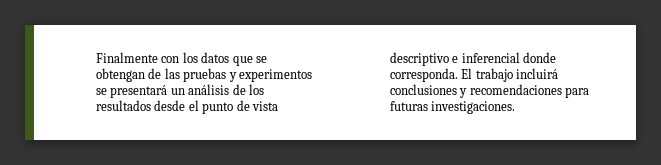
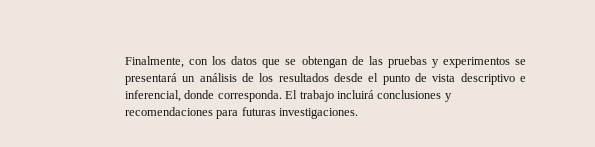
- Finalmente con los datos que se obtengan de las pruebas y experimentos se presentará un análisis de los resultados desde el punto de vista descriptivo e inferencial donde corresponda.
+ Finalmente, con los datos que se obtengan de las pruebas y experimentos se presentará un análisis de los resultados desde el punto de vista descriptivo e inferencial, donde corresponda.

